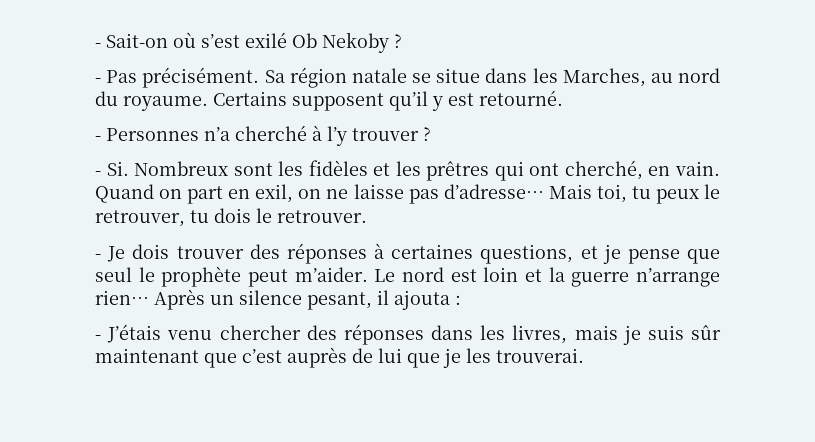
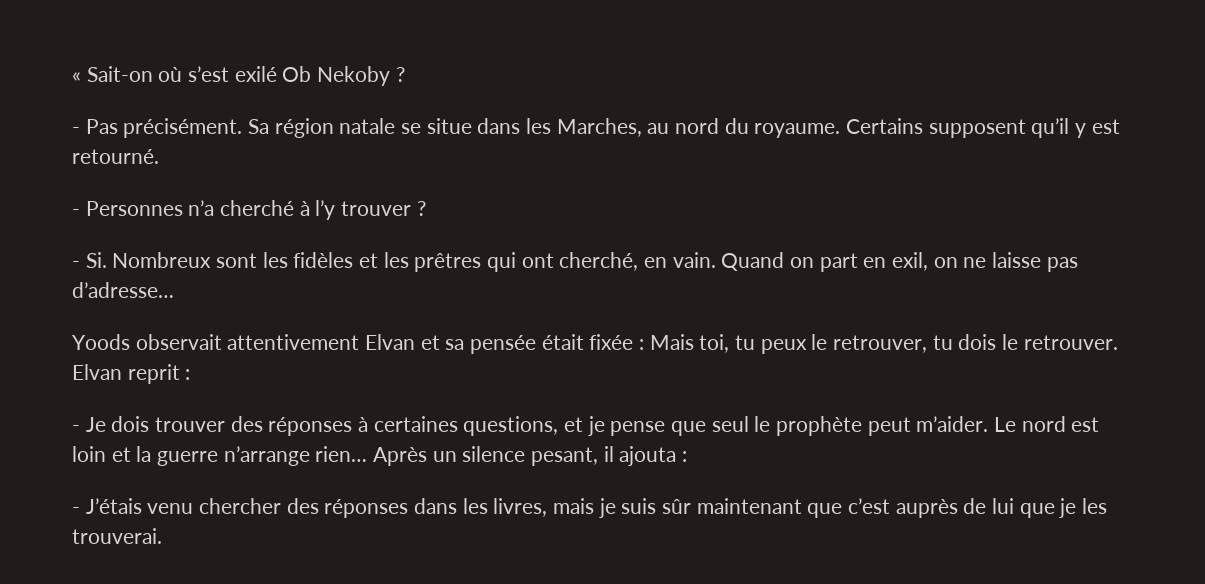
- - Sait-on où s’est exilé Ob Nekoby ?
+ « Sait-on où s’est exilé Ob Nekoby ?
- Quand on part en exil, on ne laisse pas d’adresse… Mais toi, tu peux le retrouver, tu dois le retrouver.
+ Quand on part en exil, on ne laisse pas d’adresse…
+ Yoods observait attentivement Elvan et sa pensée était fixée : Mais toi, tu peux le retrouver, tu dois le retrouver. Elvan reprit :

